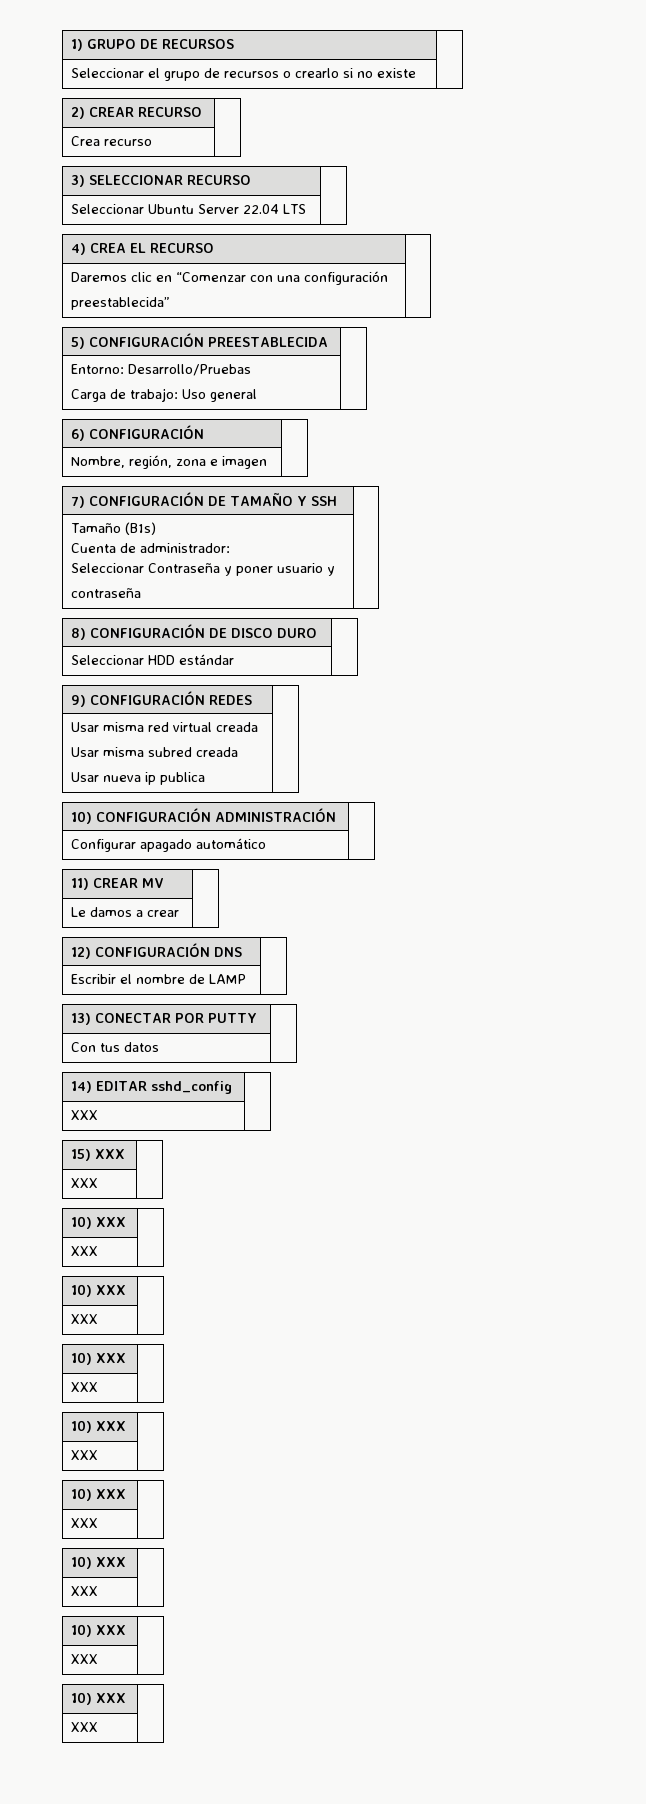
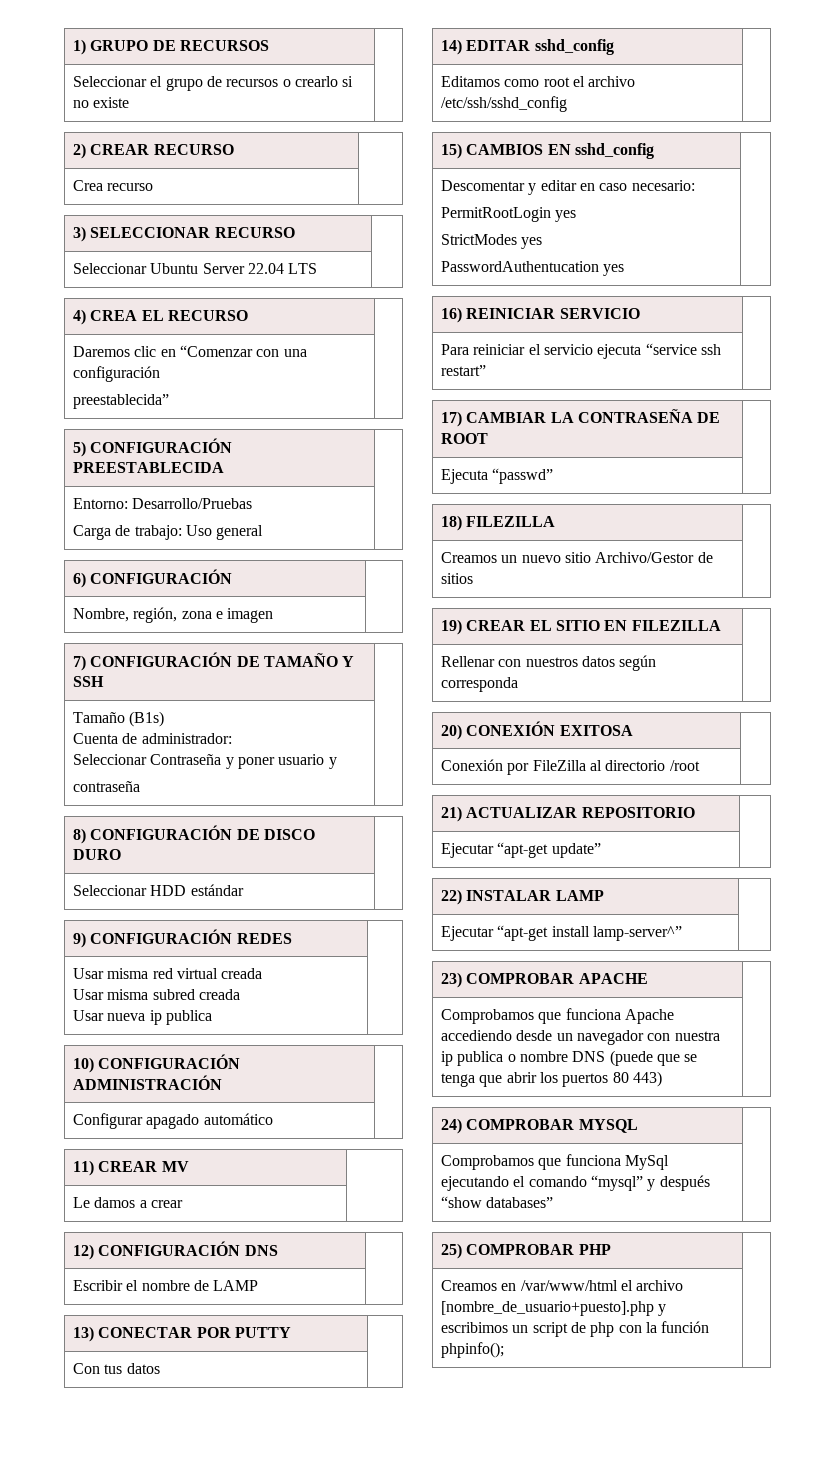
  14) EDITAR sshd_config |
- XXX |
- 15) XXX |
- XXX |
- 10) XXX |
- XXX |
- 10) XXX |
- XXX |
- 10) XXX |
- XXX |
- 10) XXX |
- XXX |
- 10) XXX |
- XXX |
- 10) XXX |
- XXX |
- 10) XXX |
- XXX |
- 10) XXX |
- XXX |
+ Editamos como root el archivo /etc/ssh/sshd_config |
+ 15) CAMBIOS EN sshd_config |
+ Descomentar y editar en caso necesario:
+ PermitRootLogin yes
+ StrictModes yes
+ PasswordAuthentucation yes |
+ 16) REINICIAR SERVICIO |
+ Para reiniciar el servicio ejecuta “service ssh restart” |
+ 17) CAMBIAR LA CONTRASEÑA DE ROOT |
+ Ejecuta “passwd” |
+ 18) FILEZILLA |
+ Creamos un nuevo sitio Archivo/Gestor de sitios |
+ 19) CREAR EL SITIO EN FILEZILLA |
+ Rellenar con nuestros datos según corresponda |
+ 20) CONEXIÓN EXITOSA |
+ Conexión por FileZilla al directorio /root |
+ 21) ACTUALIZAR REPOSITORIO |
+ Ejecutar “apt-get update” |
+ 22) INSTALAR LAMP |
+ Ejecutar “apt-get install lamp-server^” |
+ 23) COMPROBAR APACHE |
+ Comprobamos que funciona Apache accediendo desde un navegador con nuestra ip publica o nombre DNS (puede que se tenga que abrir los puertos 80 443) |
+ 24) COMPROBAR MYSQL |
+ Comprobamos que funciona MySql ejecutando el comando “mysql” y después “show databases” |
+ 25) COMPROBAR PHP |
+ Creamos en /var/www/html el archivo [nombre_de_usuario+puesto].php y escribimos un script de php con la función phpinfo(); |

